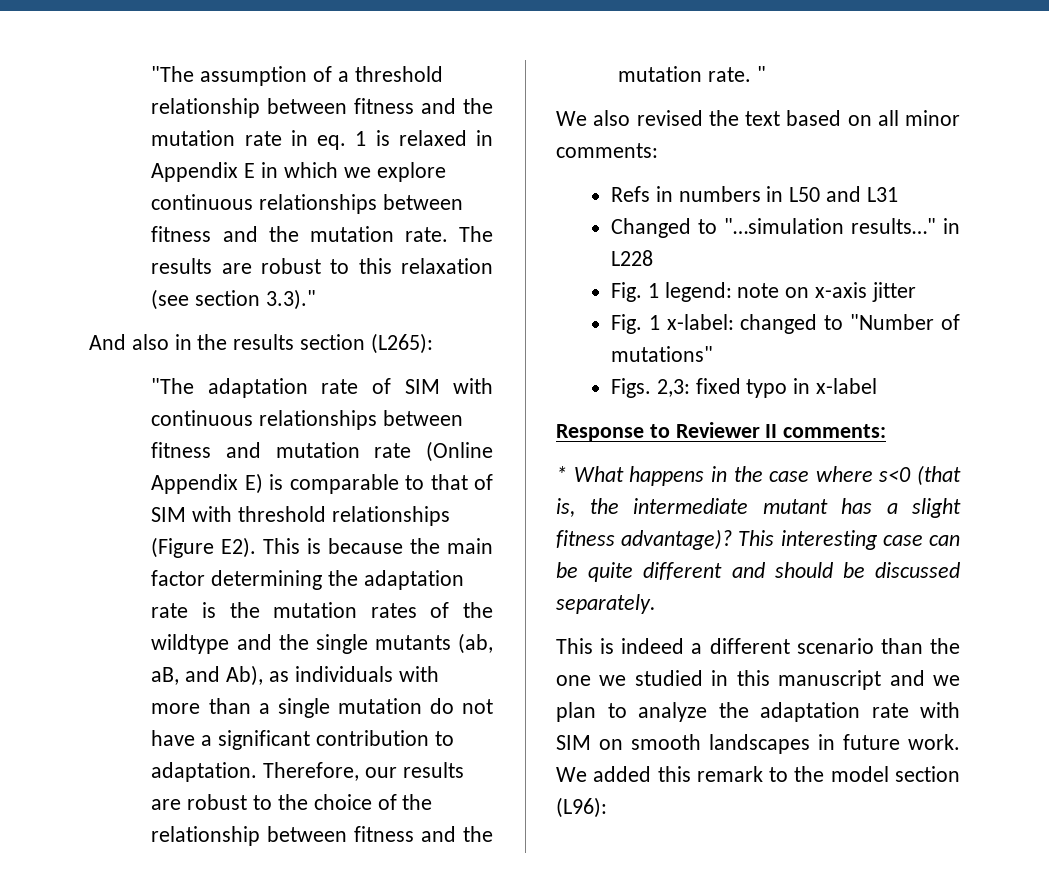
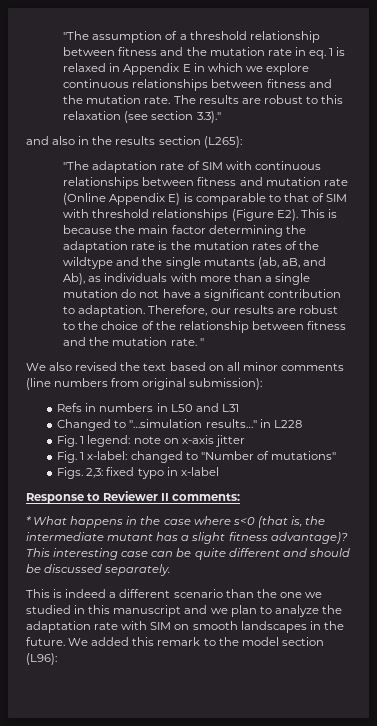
- And also in the results section (L265):
+ and also in the results section (L265):
- We also revised the text based on all minor comments:
+ We also revised the text based on all minor comments (line numbers from original submission):
- This is indeed a different scenario than the one we studied in this manuscript and we plan to analyze the adaptation rate with SIM on smooth landscapes in future work.
+ This is indeed a different scenario than the one we studied in this manuscript and we plan to analyze the adaptation rate with SIM on smooth landscapes in the future.

